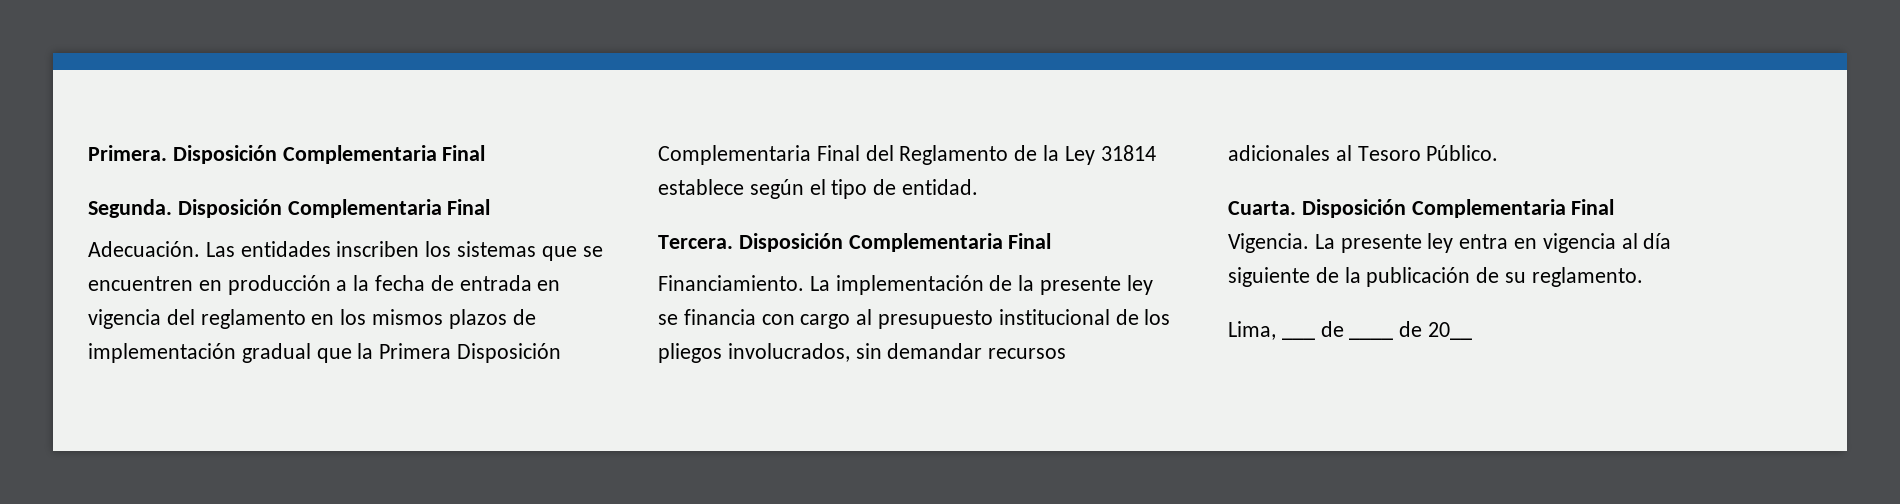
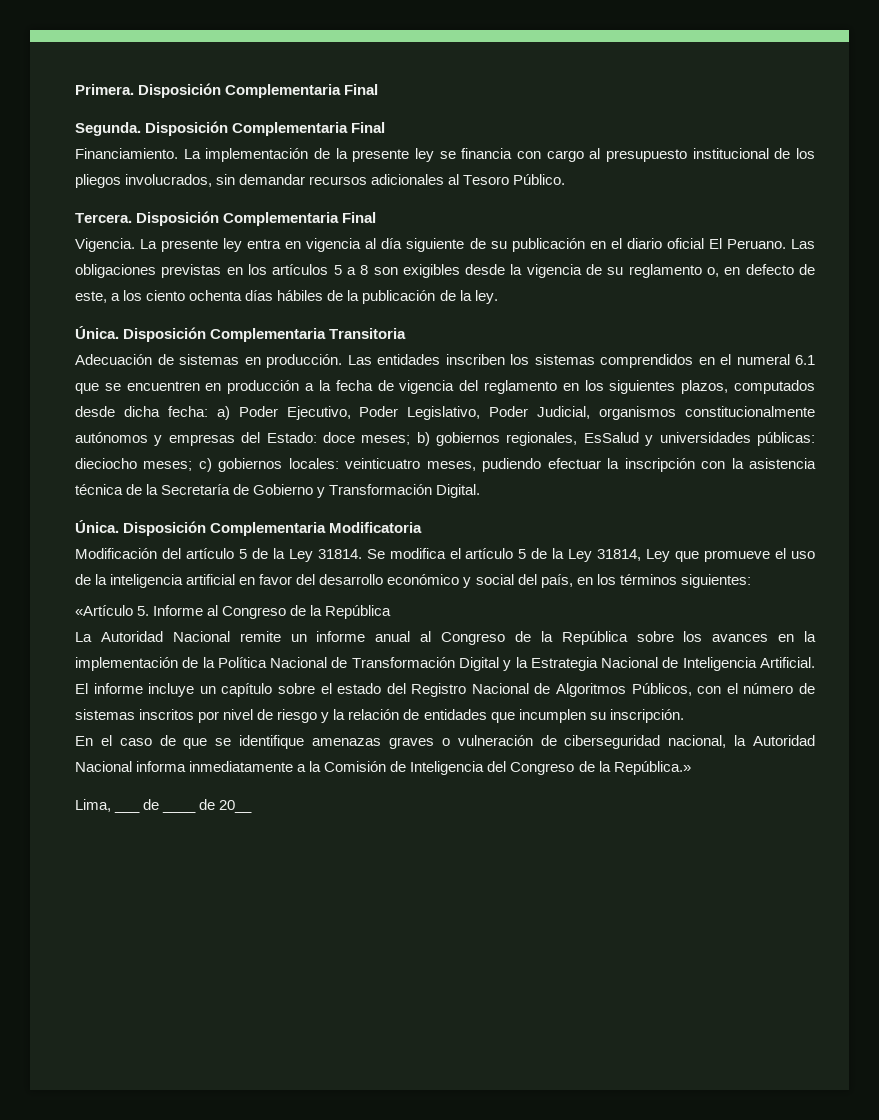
- Adecuación. Las entidades inscriben los sistemas que se encuentren en producción a la fecha de entrada en vigencia del reglamento en los mismos plazos de implementación gradual que la Primera Disposición Complementaria Final del Reglamento de la Ley 31814 establece según el tipo de entidad.
- Tercera. Disposición Complementaria Final
- Cuarta.
+ Tercera.
- La presente ley entra en vigencia al día siguiente de la publicación de su reglamento.
+ La presente ley entra en vigencia al día siguiente de su publicación en el diario oficial El Peruano. Las obligaciones previstas en los artículos 5 a 8 son exigibles desde la vigencia de su reglamento o, en defecto de este, a los ciento ochenta días hábiles de la publicación de la ley.
+ Única. Disposición Complementaria Transitoria
+ Adecuación de sistemas en producción. Las entidades inscriben los sistemas comprendidos en el numeral 6.1 que se encuentren en producción a la fecha de vigencia del reglamento en los siguientes plazos, computados desde dicha fecha: a) Poder Ejecutivo, Poder Legislativo, Poder Judicial, organismos constitucionalmente autónomos y empresas del Estado: doce meses; b) gobiernos regionales, EsSalud y universidades públicas: dieciocho meses; c) gobiernos locales: veinticuatro meses, pudiendo efectuar la inscripción con la asistencia técnica de la Secretaría de Gobierno y Transformación Digital.
+ Única. Disposición Complementaria Modificatoria
+ Modificación del artículo 5 de la Ley 31814. Se modifica el artículo 5 de la Ley 31814, Ley que promueve el uso de la inteligencia artificial en favor del desarrollo económico y social del país, en los términos siguientes:
+ «Artículo 5. Informe al Congreso de la República
+ La Autoridad Nacional remite un informe anual al Congreso de la República sobre los avances en la implementación de la Política Nacional de Transformación Digital y la Estrategia Nacional de Inteligencia Artificial. El informe incluye un capítulo sobre el estado del Registro Nacional de Algoritmos Públicos, con el número de sistemas inscritos por nivel de riesgo y la relación de entidades que incumplen su inscripción.
+ En el caso de que se identifique amenazas graves o vulneración de ciberseguridad nacional, la Autoridad Nacional informa inmediatamente a la Comisión de Inteligencia del Congreso de la República.»

